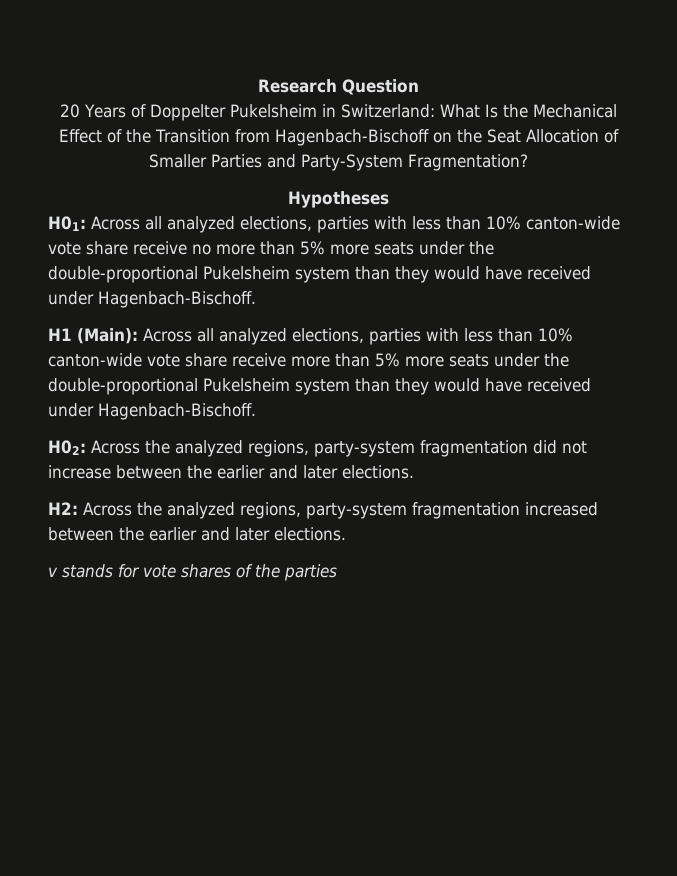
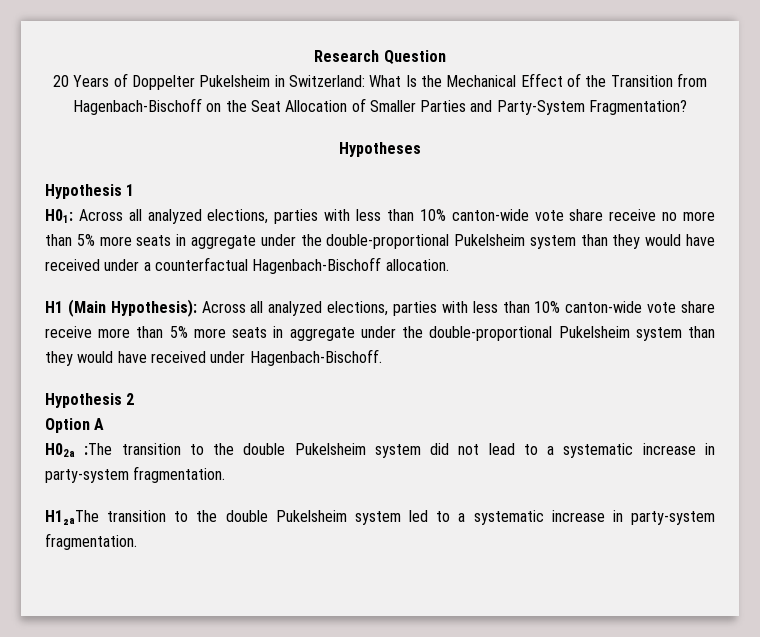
+ Hypothesis 1
- H01: Across all analyzed elections, parties with less than 10% canton-wide vote share receive no more than 5% more seats under the double-proportional Pukelsheim system than they would have received under Hagenbach-Bischoff.
+ H01: Across all analyzed elections, parties with less than 10% canton-wide vote share receive no more than 5% more seats in aggregate under the double-proportional Pukelsheim system than they would have received under a counterfactual Hagenbach-Bischoff allocation.
- H1 (Main): Across all analyzed elections, parties with less than 10% canton-wide vote share receive more than 5% more seats under the double-proportional Pukelsheim system than they would have received under Hagenbach-Bischoff.
+ H1 (Main Hypothesis): Across all analyzed elections, parties with less than 10% canton-wide vote share receive more than 5% more seats in aggregate under the double-proportional Pukelsheim system than they would have received under Hagenbach-Bischoff.
- H02: Across the analyzed regions, party-system fragmentation did not increase between the earlier and later elections.
- H2: Across the analyzed regions, party-system fragmentation increased between the earlier and later elections.
- v stands for vote shares of the parties
+ Hypothesis 2
+ Option A
+ H02a :The transition to the double Pukelsheim system did not lead to a systematic increase in party-system fragmentation.
+ H1₂aThe transition to the double Pukelsheim system led to a systematic increase in party-system fragmentation.

